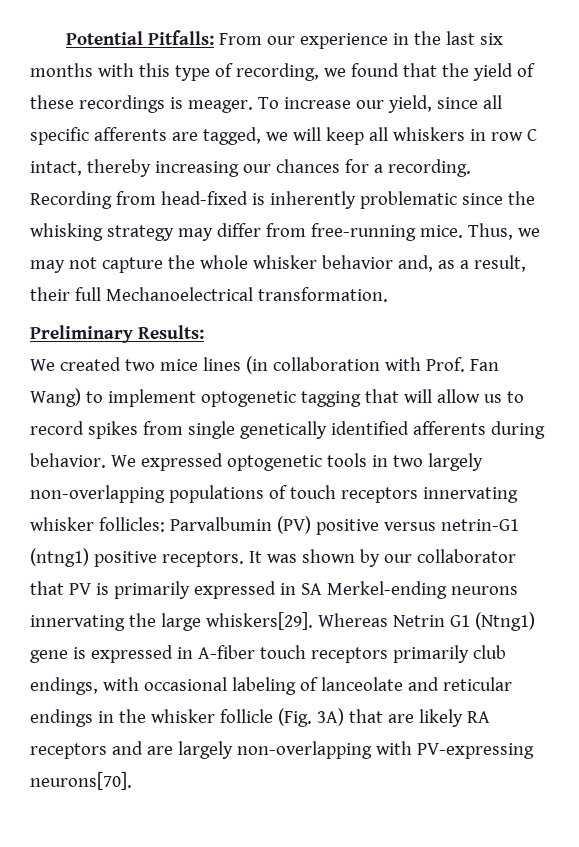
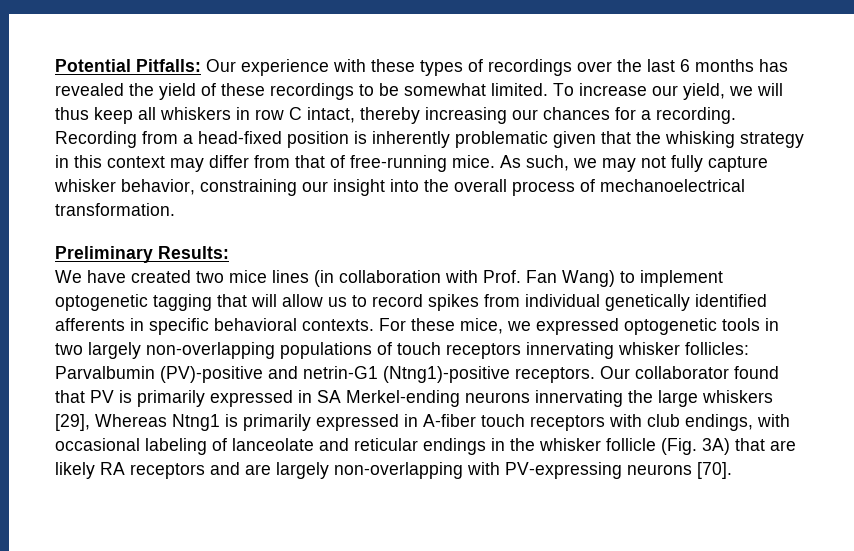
- Potential Pitfalls: From our experience in the last six months with this type of recording, we found that the yield of these recordings is meager. To increase our yield, since all specific afferents are tagged, we will keep all whiskers in row C intact, thereby increasing our chances for a recording.
+ Potential Pitfalls: Our experience with these types of recordings over the last 6 months has revealed the yield of these recordings to be somewhat limited. To increase our yield, we will thus keep all whiskers in row C intact, thereby increasing our chances for a recording.
- Recording from head-fixed is inherently problematic since the whisking strategy may differ from free-running mice. Thus, we may not capture the whole whisker behavior and, as a result, their full Mechanoelectrical transformation.
+ Recording from a head-fixed position is inherently problematic given that the whisking strategy in this context may differ from that of free-running mice. As such, we may not fully capture whisker behavior, constraining our insight into the overall process of mechanoelectrical transformation.
- We created two mice lines (in collaboration with Prof. Fan Wang) to implement optogenetic tagging that will allow us to record spikes from single genetically identified afferents during behavior. We expressed optogenetic tools in two largely non-overlapping populations of touch receptors innervating whisker follicles:
+ We have created two mice lines (in collaboration with Prof. Fan Wang) to implement optogenetic tagging that will allow us to record spikes from individual genetically identified afferents in specific behavioral contexts. For these mice, we expressed optogenetic tools in two largely non-overlapping populations of touch receptors innervating whisker follicles:
- Parvalbumin (PV) positive versus netrin-G1 (ntng1) positive receptors. It was shown by our collaborator that PV is primarily expressed in SA Merkel-ending neurons innervating the large whiskers[29]. Whereas Netrin G1 (Ntng1) gene is expressed in A-fiber touch receptors primarily club endings, with occasional labeling of lanceolate and reticular endings in the whisker follicle (Fig. 3A) that are likely RA receptors and are largely non-overlapping with PV-expressing neurons[70].
+ Parvalbumin (PV)-positive and netrin-G1 (Ntng1)-positive receptors. Our collaborator found that PV is primarily expressed in SA Merkel-ending neurons innervating the large whiskers [29], Whereas Ntng1 is primarily expressed in A-fiber touch receptors with club endings, with occasional labeling of lanceolate and reticular endings in the whisker follicle (Fig. 3A) that are likely RA receptors and are largely non-overlapping with PV-expressing neurons [70].

